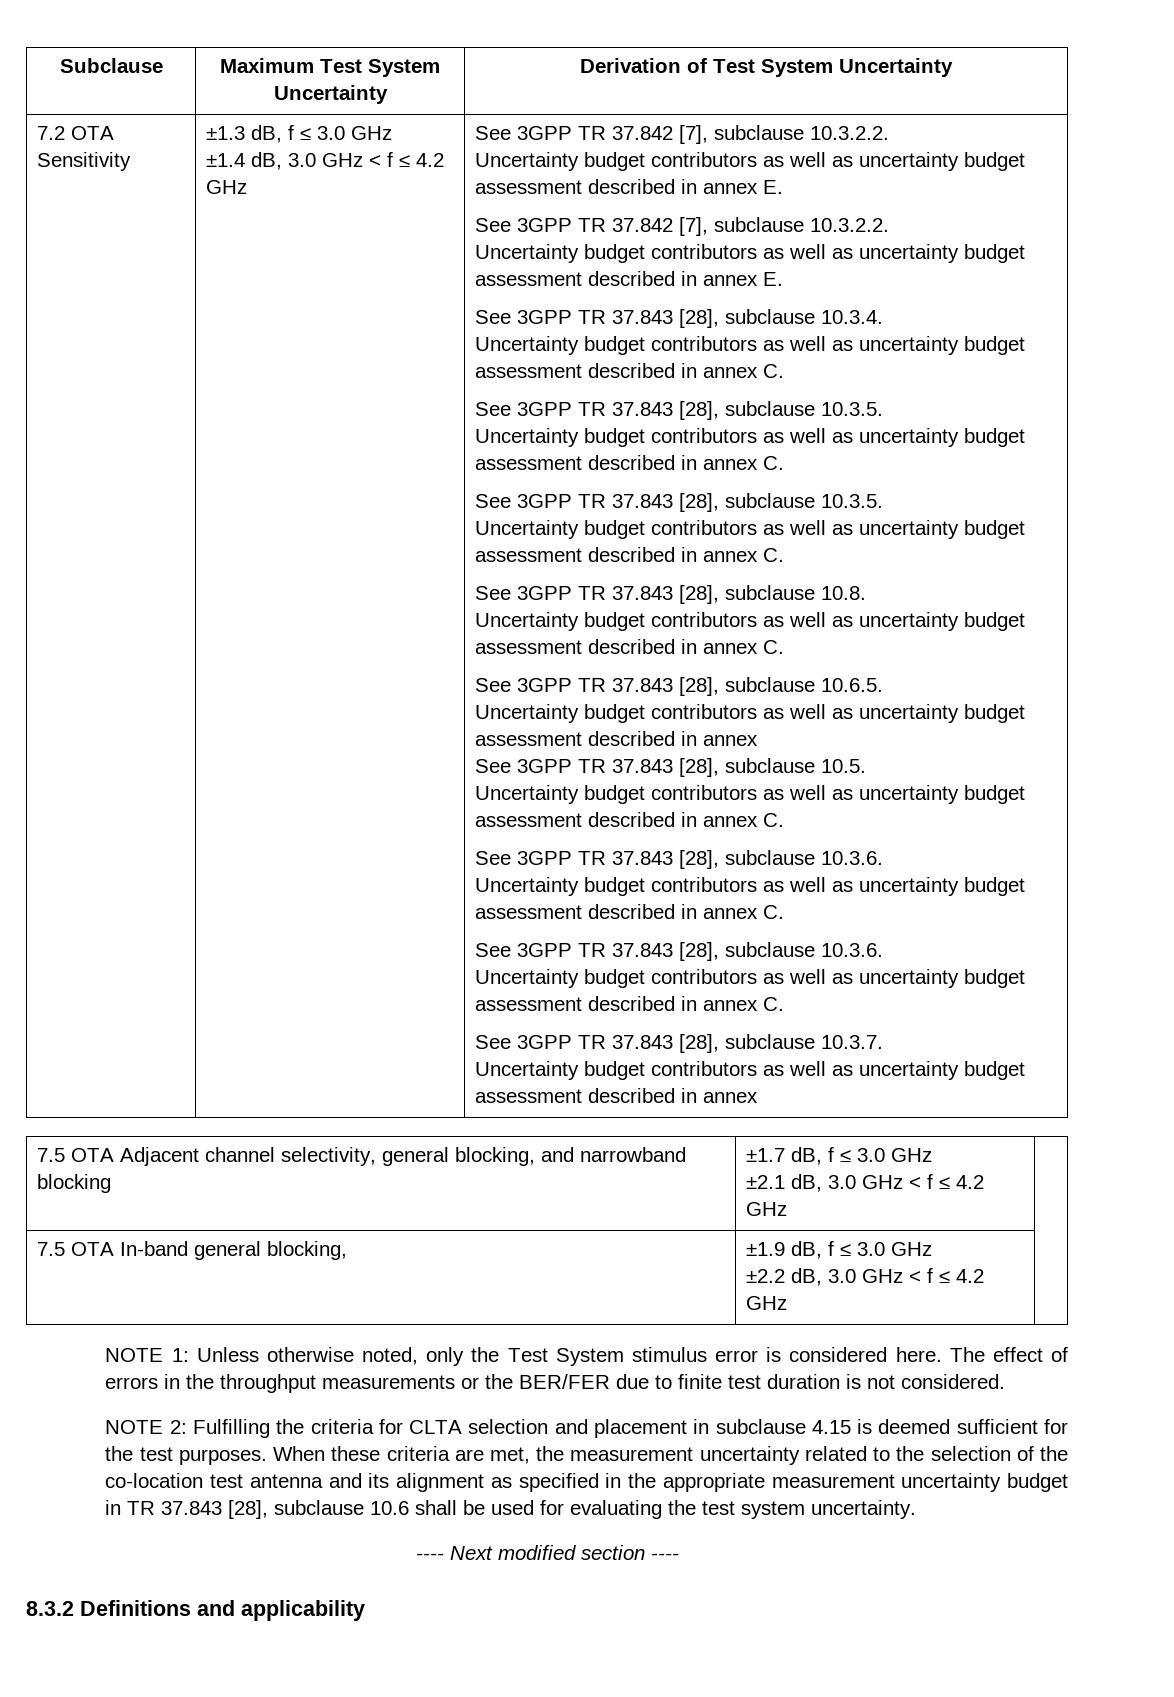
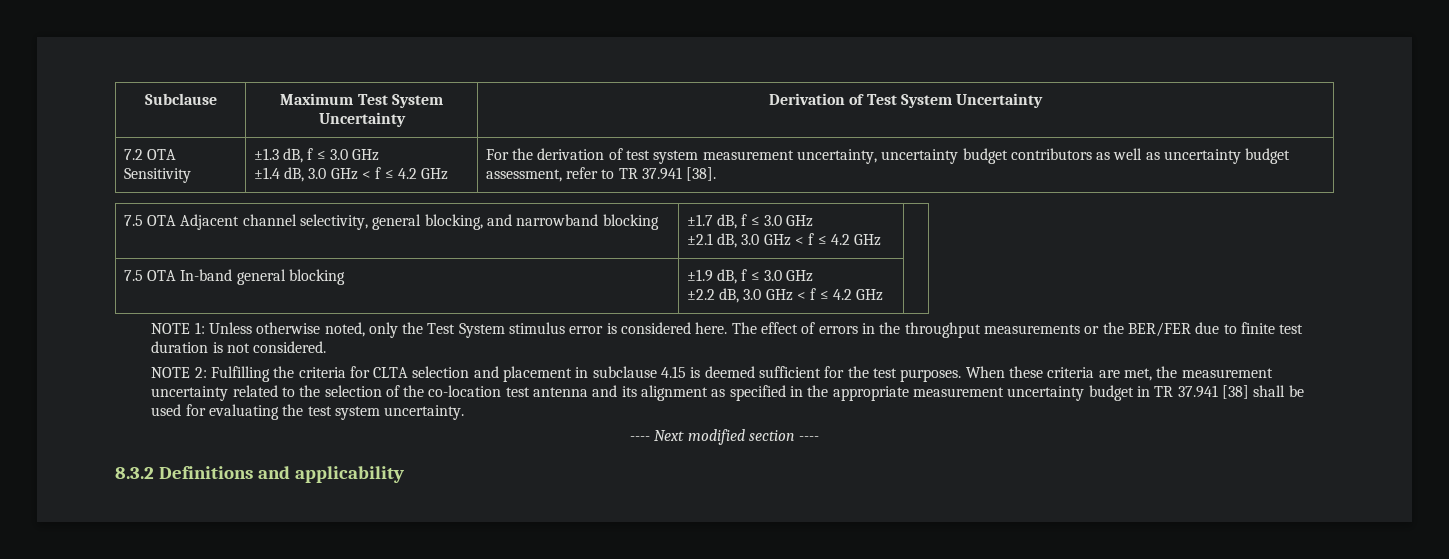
- ±1.4 dB, 3.0 GHz < f ≤ 4.2 GHz | See 3GPP TR 37.842 [7], subclause 10.3.2.2.
- Uncertainty budget contributors as well as uncertainty budget assessment described in annex E.
- See 3GPP TR 37.842 [7], subclause 10.3.2.2.
- Uncertainty budget contributors as well as uncertainty budget assessment described in annex E.
- See 3GPP TR 37.843 [28], subclause 10.3.4.
- Uncertainty budget contributors as well as uncertainty budget assessment described in annex C.
- See 3GPP TR 37.843 [28], subclause 10.3.5.
- Uncertainty budget contributors as well as uncertainty budget assessment described in annex C.
- See 3GPP TR 37.843 [28], subclause 10.3.5.
- Uncertainty budget contributors as well as uncertainty budget assessment described in annex C.
- See 3GPP TR 37.843 [28], subclause 10.8.
- Uncertainty budget contributors as well as uncertainty budget assessment described in annex C.
- See 3GPP TR 37.843 [28], subclause 10.6.5.
- Uncertainty budget contributors as well as uncertainty budget assessment described in annex
- See 3GPP TR 37.843 [28], subclause 10.5.
- Uncertainty budget contributors as well as uncertainty budget assessment described in annex C.
- See 3GPP TR 37.843 [28], subclause 10.3.6.
- Uncertainty budget contributors as well as uncertainty budget assessment described in annex C.
- See 3GPP TR 37.843 [28], subclause 10.3.6.
- Uncertainty budget contributors as well as uncertainty budget assessment described in annex C.
- See 3GPP TR 37.843 [28], subclause 10.3.7.
- Uncertainty budget contributors as well as uncertainty budget assessment described in annex
+ ±1.4 dB, 3.0 GHz < f ≤ 4.2 GHz | For the derivation of test system measurement uncertainty, uncertainty budget contributors as well as uncertainty budget assessment, refer to TR 37.941 [38].
- 7.5 OTA In-band general blocking, | ±1.9 dB, f ≤ 3.0 GHz
+ 7.5 OTA In-band general blocking | ±1.9 dB, f ≤ 3.0 GHz
- When these criteria are met, the measurement uncertainty related to the selection of the co-location test antenna and its alignment as specified in the appropriate measurement uncertainty budget in TR 37.843 [28], subclause 10.6 shall be used for evaluating the test system uncertainty.
+ When these criteria are met, the measurement uncertainty related to the selection of the co-location test antenna and its alignment as specified in the appropriate measurement uncertainty budget in TR 37.941 [38] shall be used for evaluating the test system uncertainty.

